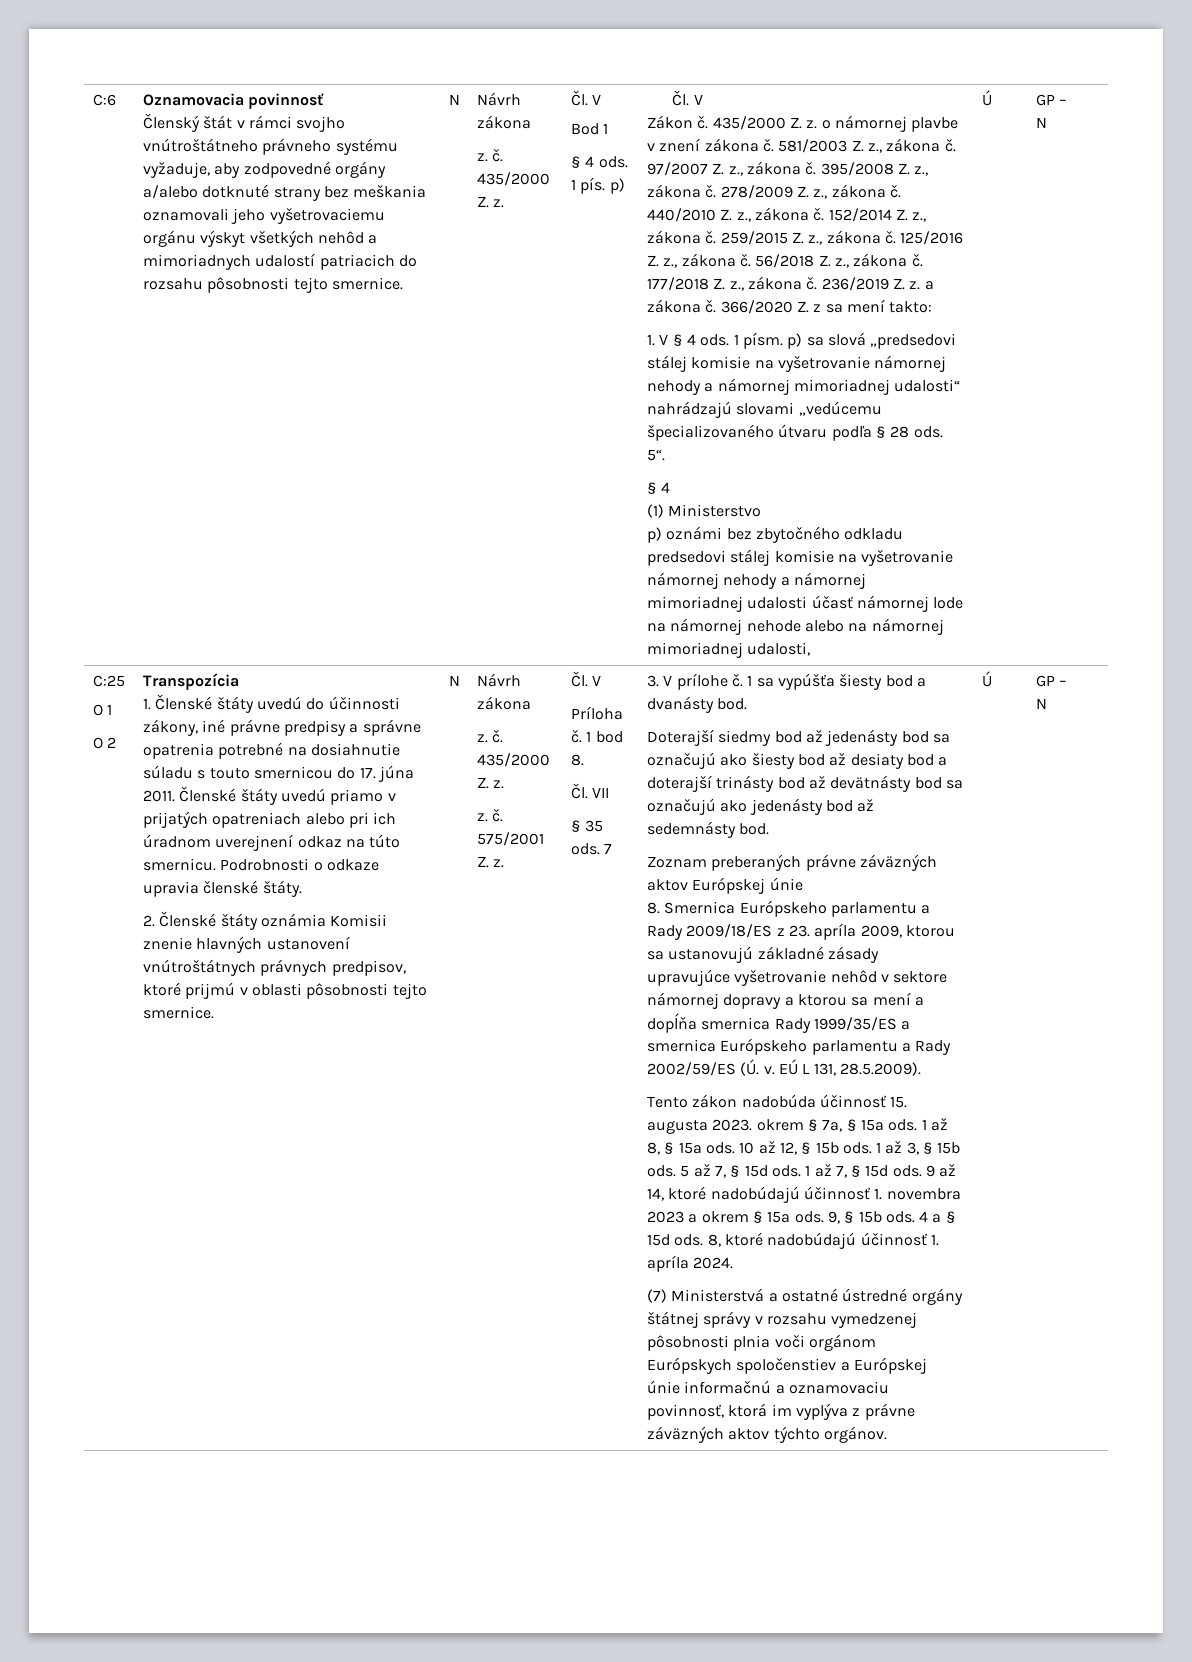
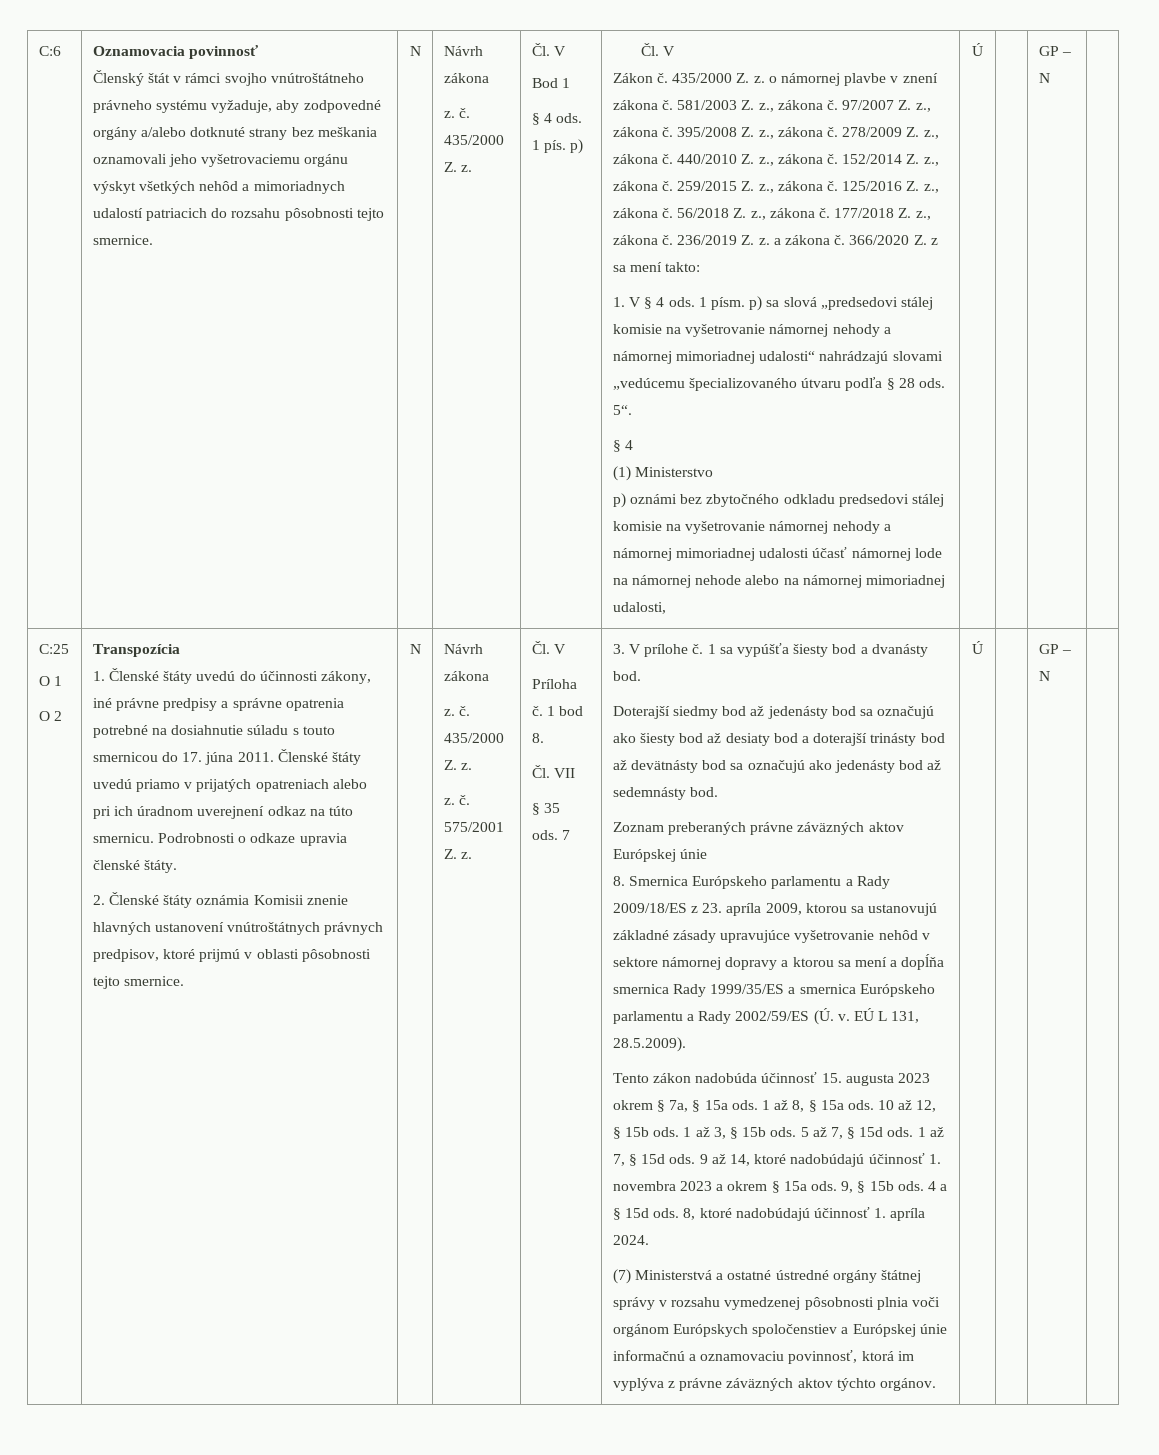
- Tento zákon nadobúda účinnosť 15. augusta 2023. okrem § 7a, § 15a ods.
+ Tento zákon nadobúda účinnosť 15. augusta 2023 okrem § 7a, § 15a ods.

